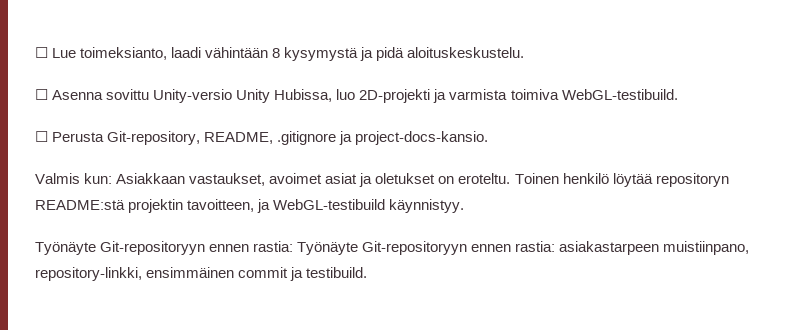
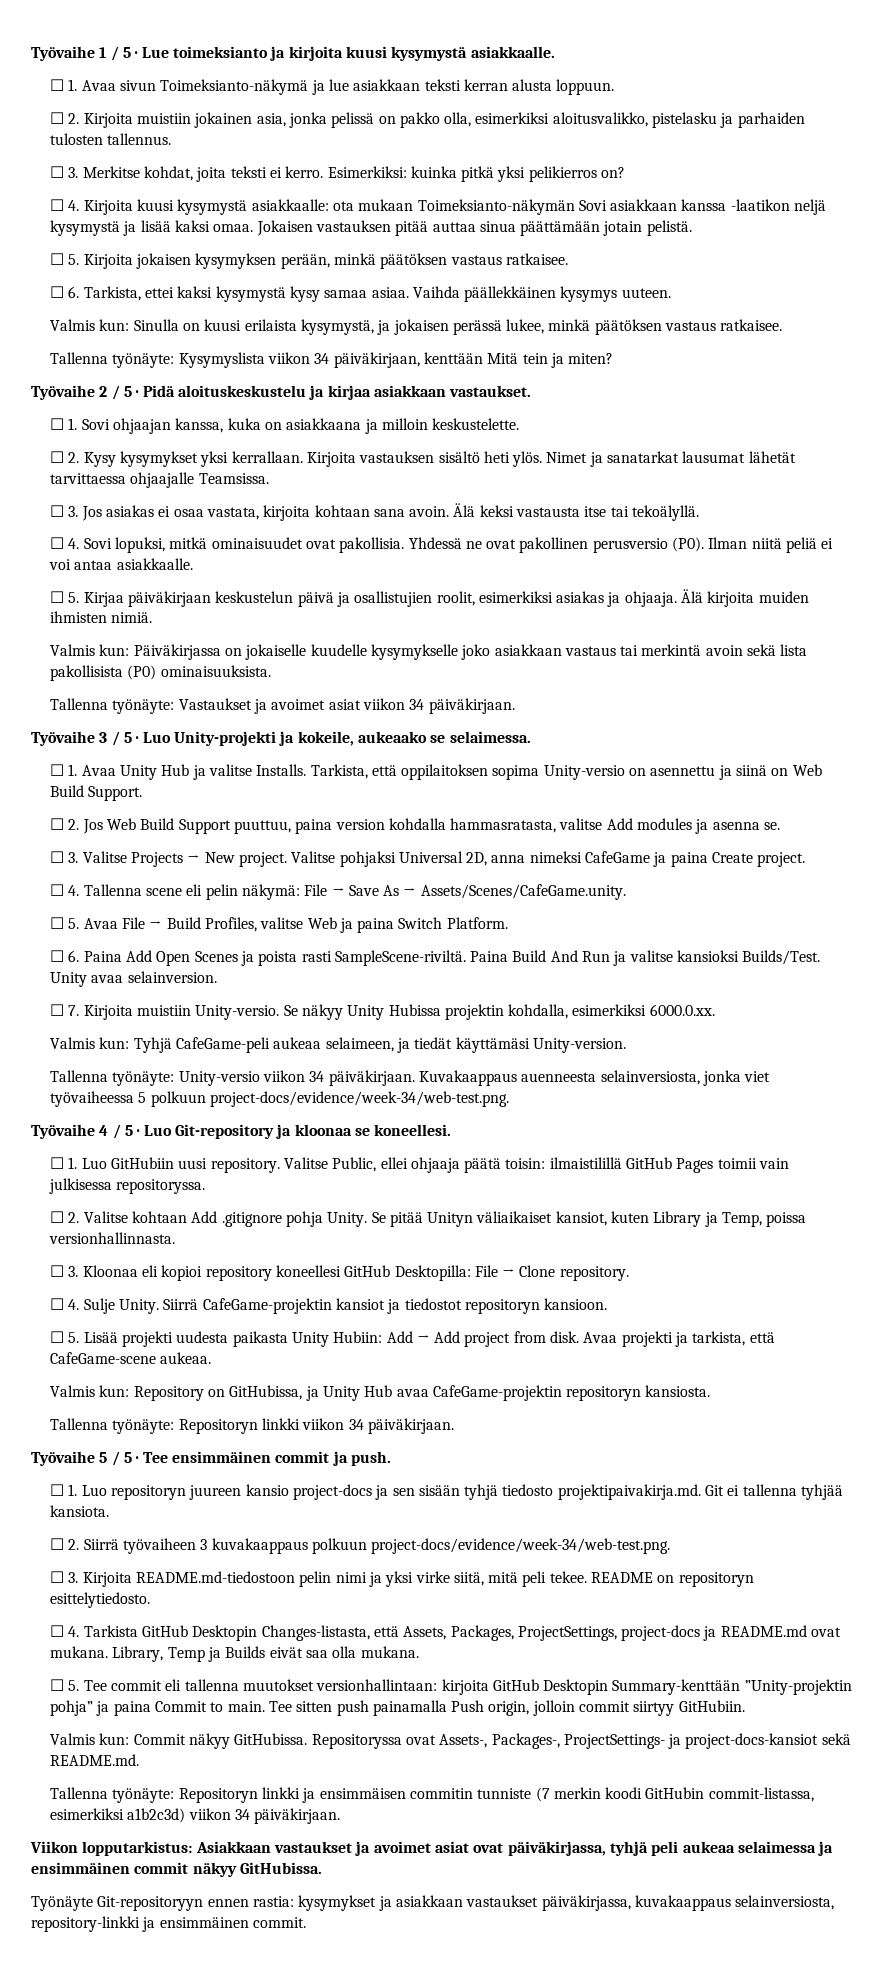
- ☐ Lue toimeksianto, laadi vähintään 8 kysymystä ja pidä aloituskeskustelu.
- ☐ Asenna sovittu Unity-versio Unity Hubissa, luo 2D-projekti ja varmista toimiva WebGL-testibuild.
- ☐ Perusta Git-repository, README, .gitignore ja project-docs-kansio.
- Valmis kun: Asiakkaan vastaukset, avoimet asiat ja oletukset on eroteltu. Toinen henkilö löytää repositoryn README:stä projektin tavoitteen, ja WebGL-testibuild käynnistyy.
- Työnäyte Git-repositoryyn ennen rastia: Työnäyte Git-repositoryyn ennen rastia: asiakastarpeen muistiinpano, repository-linkki, ensimmäinen commit ja testibuild.
+ Työvaihe 1 / 5 · Lue toimeksianto ja kirjoita kuusi kysymystä asiakkaalle.
+ ☐ 1. Avaa sivun Toimeksianto-näkymä ja lue asiakkaan teksti kerran alusta loppuun.
+ ☐ 2. Kirjoita muistiin jokainen asia, jonka pelissä on pakko olla, esimerkiksi aloitusvalikko, pistelasku ja parhaiden tulosten tallennus.
+ ☐ 3. Merkitse kohdat, joita teksti ei kerro. Esimerkiksi: kuinka pitkä yksi pelikierros on?
+ ☐ 4. Kirjoita kuusi kysymystä asiakkaalle: ota mukaan Toimeksianto-näkymän Sovi asiakkaan kanssa -laatikon neljä kysymystä ja lisää kaksi omaa. Jokaisen vastauksen pitää auttaa sinua päättämään jotain pelistä.
+ ☐ 5. Kirjoita jokaisen kysymyksen perään, minkä päätöksen vastaus ratkaisee.
+ ☐ 6. Tarkista, ettei kaksi kysymystä kysy samaa asiaa. Vaihda päällekkäinen kysymys uuteen.
+ Valmis kun: Sinulla on kuusi erilaista kysymystä, ja jokaisen perässä lukee, minkä päätöksen vastaus ratkaisee.
+ Tallenna työnäyte: Kysymyslista viikon 34 päiväkirjaan, kenttään Mitä tein ja miten?
+ Työvaihe 2 / 5 · Pidä aloituskeskustelu ja kirjaa asiakkaan vastaukset.
+ ☐ 1. Sovi ohjaajan kanssa, kuka on asiakkaana ja milloin keskustelette.
+ ☐ 2. Kysy kysymykset yksi kerrallaan. Kirjoita vastauksen sisältö heti ylös. Nimet ja sanatarkat lausumat lähetät tarvittaessa ohjaajalle Teamsissa.
+ ☐ 3. Jos asiakas ei osaa vastata, kirjoita kohtaan sana avoin. Älä keksi vastausta itse tai tekoälyllä.
+ ☐ 4. Sovi lopuksi, mitkä ominaisuudet ovat pakollisia. Yhdessä ne ovat pakollinen perusversio (P0). Ilman niitä peliä ei voi antaa asiakkaalle.
+ ☐ 5. Kirjaa päiväkirjaan keskustelun päivä ja osallistujien roolit, esimerkiksi asiakas ja ohjaaja. Älä kirjoita muiden ihmisten nimiä.
+ Valmis kun: Päiväkirjassa on jokaiselle kuudelle kysymykselle joko asiakkaan vastaus tai merkintä avoin sekä lista pakollisista (P0) ominaisuuksista.
+ Tallenna työnäyte: Vastaukset ja avoimet asiat viikon 34 päiväkirjaan.
+ Työvaihe 3 / 5 · Luo Unity-projekti ja kokeile, aukeaako se selaimessa.
+ ☐ 1. Avaa Unity Hub ja valitse Installs. Tarkista, että oppilaitoksen sopima Unity-versio on asennettu ja siinä on Web Build Support.
+ ☐ 2. Jos Web Build Support puuttuu, paina version kohdalla hammasratasta, valitse Add modules ja asenna se.
+ ☐ 3. Valitse Projects → New project. Valitse pohjaksi Universal 2D, anna nimeksi CafeGame ja paina Create project.
+ ☐ 4. Tallenna scene eli pelin näkymä: File → Save As → Assets/Scenes/CafeGame.unity.
+ ☐ 5. Avaa File → Build Profiles, valitse Web ja paina Switch Platform.
+ ☐ 6. Paina Add Open Scenes ja poista rasti SampleScene-riviltä. Paina Build And Run ja valitse kansioksi Builds/Test. Unity avaa selainversion.
+ ☐ 7. Kirjoita muistiin Unity-versio. Se näkyy Unity Hubissa projektin kohdalla, esimerkiksi 6000.0.xx.
+ Valmis kun: Tyhjä CafeGame-peli aukeaa selaimeen, ja tiedät käyttämäsi Unity-version.
+ Tallenna työnäyte: Unity-versio viikon 34 päiväkirjaan. Kuvakaappaus auenneesta selainversiosta, jonka viet työvaiheessa 5 polkuun project-docs/evidence/week-34/web-test.png.
+ Työvaihe 4 / 5 · Luo Git-repository ja kloonaa se koneellesi.
+ ☐ 1. Luo GitHubiin uusi repository. Valitse Public, ellei ohjaaja päätä toisin: ilmaistilillä GitHub Pages toimii vain julkisessa repositoryssa.
+ ☐ 2. Valitse kohtaan Add .gitignore pohja Unity. Se pitää Unityn väliaikaiset kansiot, kuten Library ja Temp, poissa versionhallinnasta.
+ ☐ 3. Kloonaa eli kopioi repository koneellesi GitHub Desktopilla: File → Clone repository.
+ ☐ 4. Sulje Unity. Siirrä CafeGame-projektin kansiot ja tiedostot repositoryn kansioon.
+ ☐ 5. Lisää projekti uudesta paikasta Unity Hubiin: Add → Add project from disk. Avaa projekti ja tarkista, että CafeGame-scene aukeaa.
+ Valmis kun: Repository on GitHubissa, ja Unity Hub avaa CafeGame-projektin repositoryn kansiosta.
+ Tallenna työnäyte: Repositoryn linkki viikon 34 päiväkirjaan.
+ Työvaihe 5 / 5 · Tee ensimmäinen commit ja push.
+ ☐ 1. Luo repositoryn juureen kansio project-docs ja sen sisään tyhjä tiedosto projektipaivakirja.md. Git ei tallenna tyhjää kansiota.
+ ☐ 2. Siirrä työvaiheen 3 kuvakaappaus polkuun project-docs/evidence/week-34/web-test.png.
+ ☐ 3. Kirjoita README.md-tiedostoon pelin nimi ja yksi virke siitä, mitä peli tekee. README on repositoryn esittelytiedosto.
+ ☐ 4. Tarkista GitHub Desktopin Changes-listasta, että Assets, Packages, ProjectSettings, project-docs ja README.md ovat mukana. Library, Temp ja Builds eivät saa olla mukana.
+ ☐ 5. Tee commit eli tallenna muutokset versionhallintaan: kirjoita GitHub Desktopin Summary-kenttään ”Unity-projektin pohja” ja paina Commit to main. Tee sitten push painamalla Push origin, jolloin commit siirtyy GitHubiin.
+ Valmis kun: Commit näkyy GitHubissa. Repositoryssa ovat Assets-, Packages-, ProjectSettings- ja project-docs-kansiot sekä README.md.
+ Tallenna työnäyte: Repositoryn linkki ja ensimmäisen commitin tunniste (7 merkin koodi GitHubin commit-listassa, esimerkiksi a1b2c3d) viikon 34 päiväkirjaan.
+ Viikon lopputarkistus: Asiakkaan vastaukset ja avoimet asiat ovat päiväkirjassa, tyhjä peli aukeaa selaimessa ja ensimmäinen commit näkyy GitHubissa.
+ Työnäyte Git-repositoryyn ennen rastia: kysymykset ja asiakkaan vastaukset päiväkirjassa, kuvakaappaus selainversiosta, repository-linkki ja ensimmäinen commit.

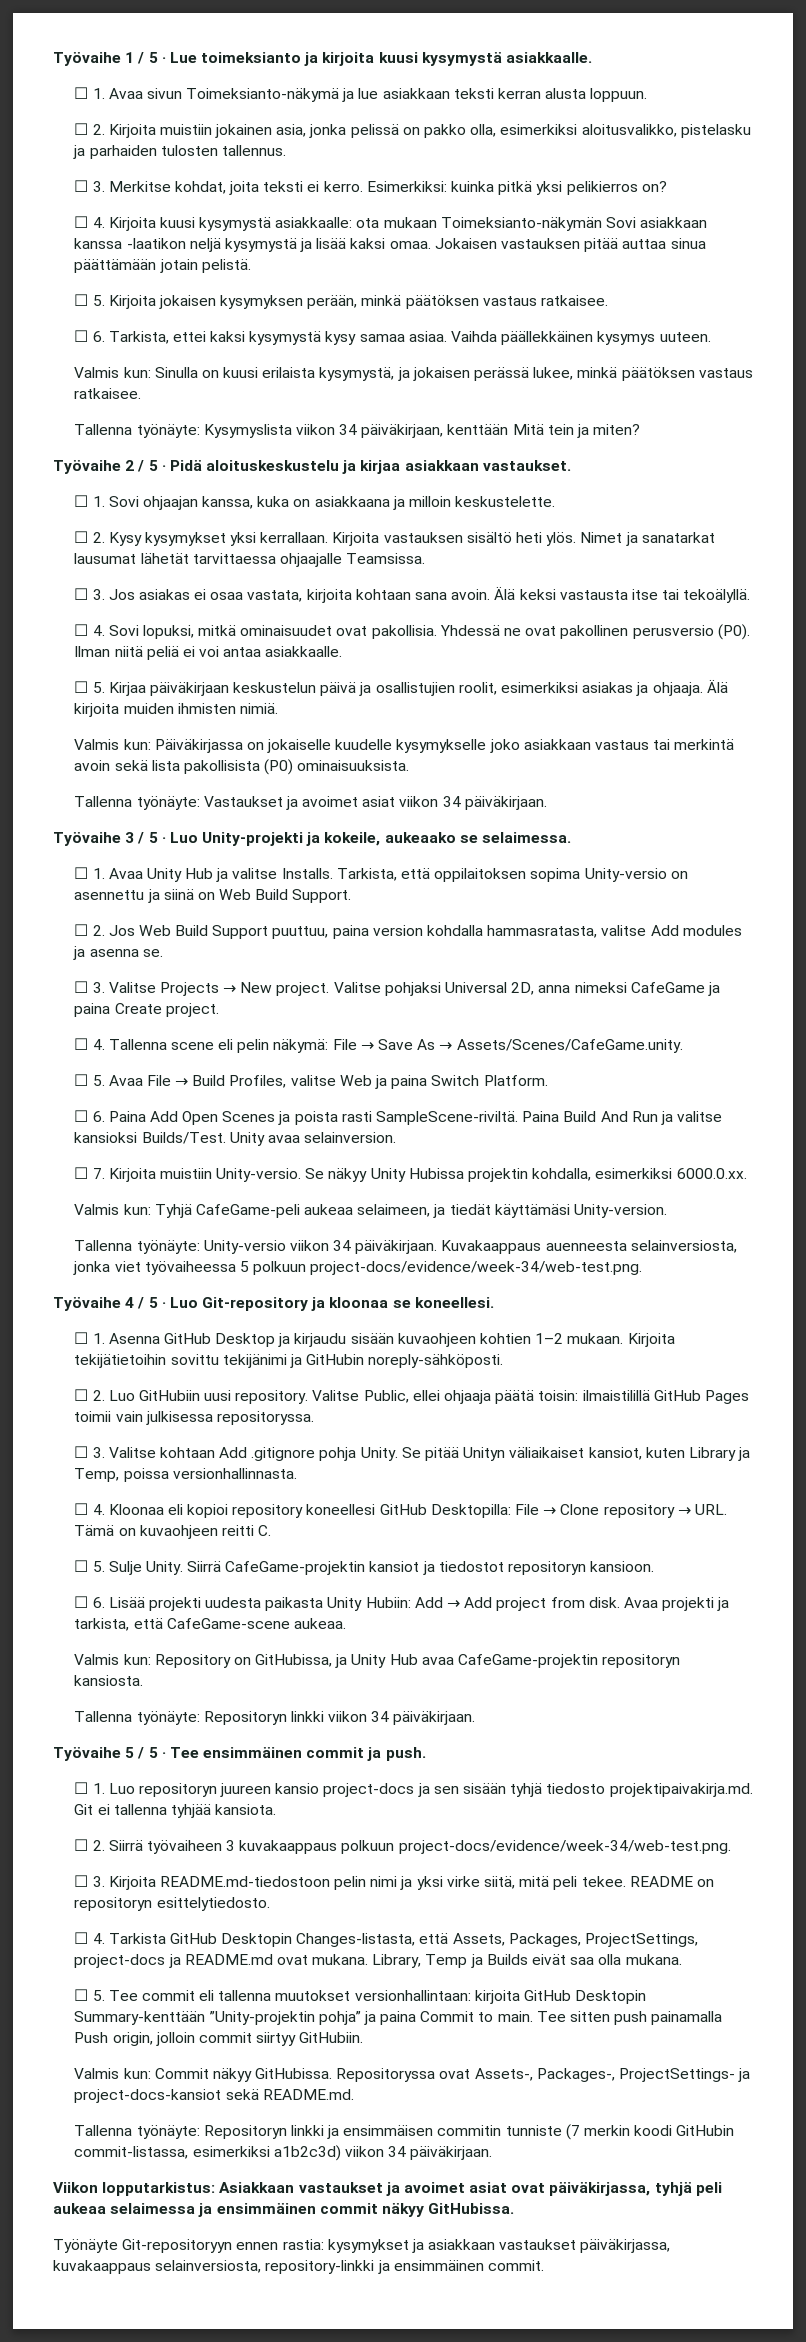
- ☐ 1. Luo GitHubiin uusi repository.
+ ☐ 1. Asenna GitHub Desktop ja kirjaudu sisään kuvaohjeen kohtien 1–2 mukaan. Kirjoita tekijätietoihin sovittu tekijänimi ja GitHubin noreply-sähköposti.
+ ☐ 2. Luo GitHubiin uusi repository.
- ☐ 2. Valitse kohtaan Add .gitignore pohja Unity.
+ ☐ 3. Valitse kohtaan Add .gitignore pohja Unity.
- ☐ 3. Kloonaa eli kopioi repository koneellesi GitHub Desktopilla: File → Clone repository.
- ☐ 4. Sulje Unity.
+ ☐ 4. Kloonaa eli kopioi repository koneellesi GitHub Desktopilla: File → Clone repository → URL. Tämä on kuvaohjeen reitti C.
+ ☐ 5. Sulje Unity.
- ☐ 5. Lisää projekti uudesta paikasta Unity Hubiin: Add → Add project from disk.
+ ☐ 6. Lisää projekti uudesta paikasta Unity Hubiin: Add → Add project from disk.

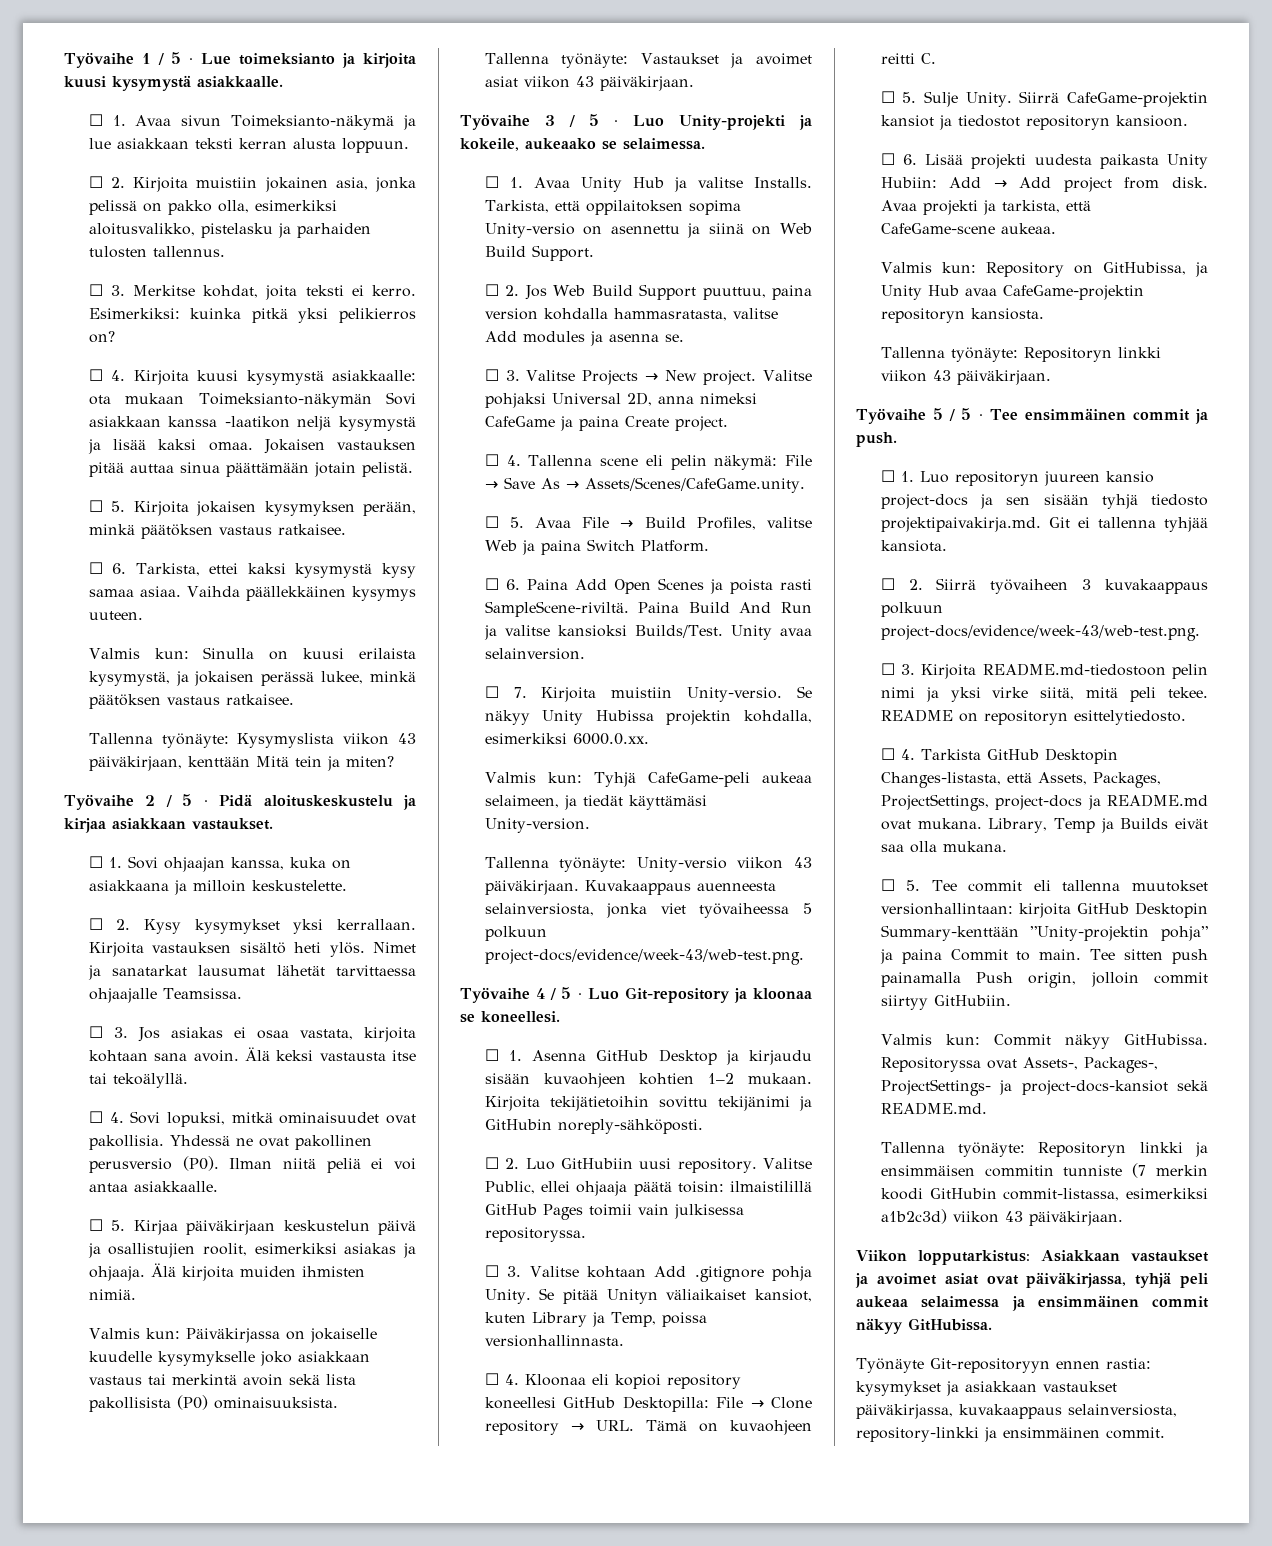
- Tallenna työnäyte: Kysymyslista viikon 34 päiväkirjaan, kenttään Mitä tein ja miten?
+ Tallenna työnäyte: Kysymyslista viikon 43 päiväkirjaan, kenttään Mitä tein ja miten?
- Tallenna työnäyte: Vastaukset ja avoimet asiat viikon 34 päiväkirjaan.
+ Tallenna työnäyte: Vastaukset ja avoimet asiat viikon 43 päiväkirjaan.
- Tallenna työnäyte: Unity-versio viikon 34 päiväkirjaan.
+ Tallenna työnäyte: Unity-versio viikon 43 päiväkirjaan.
- Kuvakaappaus auenneesta selainversiosta, jonka viet työvaiheessa 5 polkuun project-docs/evidence/week-34/web-test.png.
+ Kuvakaappaus auenneesta selainversiosta, jonka viet työvaiheessa 5 polkuun project-docs/evidence/week-43/web-test.png.
- Tallenna työnäyte: Repositoryn linkki viikon 34 päiväkirjaan.
+ Tallenna työnäyte: Repositoryn linkki viikon 43 päiväkirjaan.
- ☐ 2. Siirrä työvaiheen 3 kuvakaappaus polkuun project-docs/evidence/week-34/web-test.png.
+ ☐ 2. Siirrä työvaiheen 3 kuvakaappaus polkuun project-docs/evidence/week-43/web-test.png.
- Tallenna työnäyte: Repositoryn linkki ja ensimmäisen commitin tunniste (7 merkin koodi GitHubin commit-listassa, esimerkiksi a1b2c3d) viikon 34 päiväkirjaan.
+ Tallenna työnäyte: Repositoryn linkki ja ensimmäisen commitin tunniste (7 merkin koodi GitHubin commit-listassa, esimerkiksi a1b2c3d) viikon 43 päiväkirjaan.

